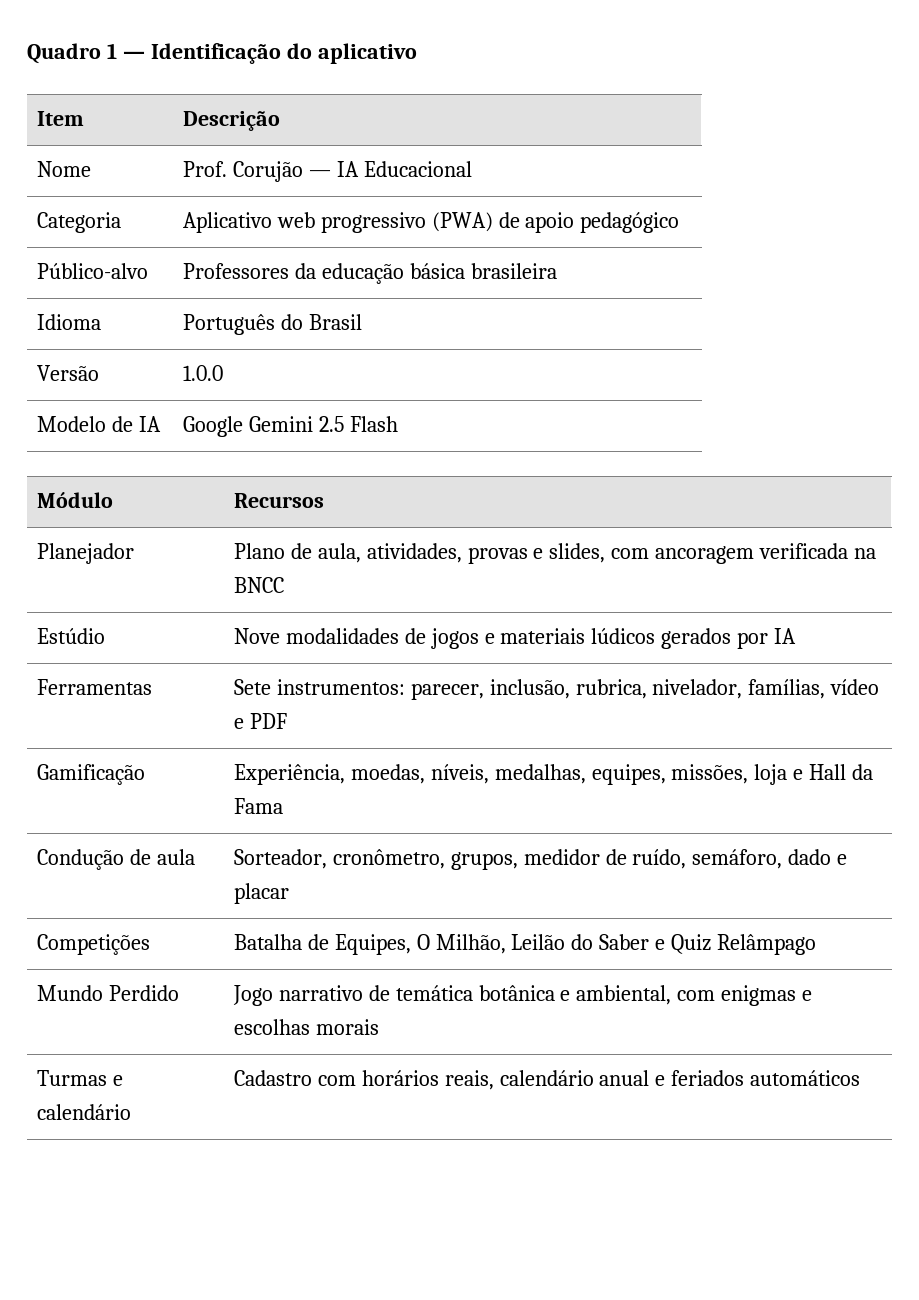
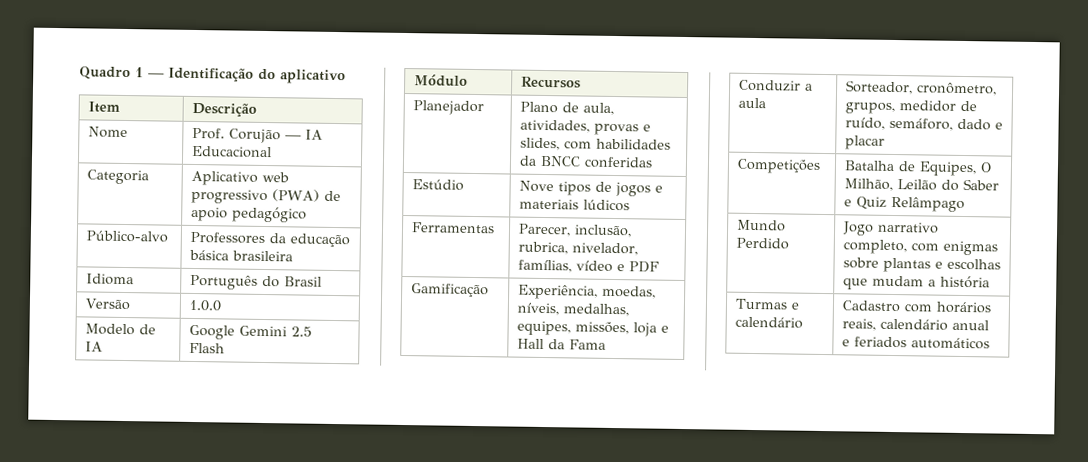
- Planejador | Plano de aula, atividades, provas e slides, com ancoragem verificada na BNCC
+ Planejador | Plano de aula, atividades, provas e slides, com habilidades da BNCC conferidas
- Estúdio | Nove modalidades de jogos e materiais lúdicos gerados por IA
- Ferramentas | Sete instrumentos: parecer, inclusão, rubrica, nivelador, famílias, vídeo e PDF
+ Estúdio | Nove tipos de jogos e materiais lúdicos
+ Ferramentas | Parecer, inclusão, rubrica, nivelador, famílias, vídeo e PDF
- Condução de aula | Sorteador, cronômetro, grupos, medidor de ruído, semáforo, dado e placar
+ Conduzir a aula | Sorteador, cronômetro, grupos, medidor de ruído, semáforo, dado e placar
- Mundo Perdido | Jogo narrativo de temática botânica e ambiental, com enigmas e escolhas morais
+ Mundo Perdido | Jogo narrativo completo, com enigmas sobre plantas e escolhas que mudam a história

